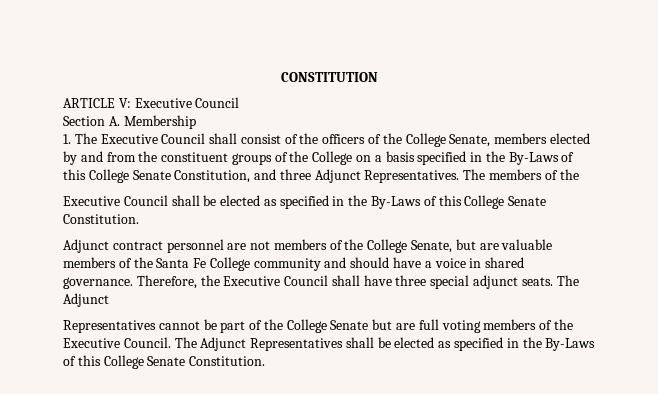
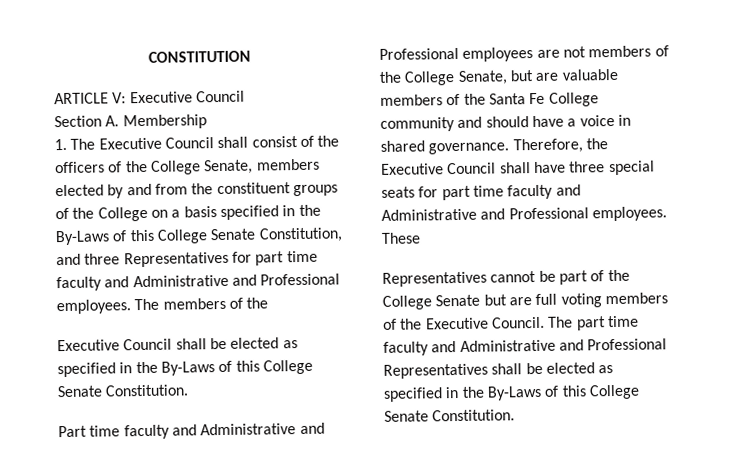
- 1. The Executive Council shall consist of the officers of the College Senate, members elected by and from the constituent groups of the College on a basis specified in the By-Laws of this College Senate Constitution, and three Adjunct Representatives.
+ 1. The Executive Council shall consist of the officers of the College Senate, members elected by and from the constituent groups of the College on a basis specified in the By-Laws of this College Senate Constitution, and three Representatives for part time faculty and Administrative and Professional employees.
- Adjunct contract personnel are not members of the College Senate, but are valuable members of the Santa Fe College community and should have a voice in shared governance.
+ Part time faculty and Administrative and Professional employees are not members of the College Senate, but are valuable members of the Santa Fe College community and should have a voice in shared governance.
- Therefore, the Executive Council shall have three special adjunct seats. The Adjunct
+ Therefore, the Executive Council shall have three special seats for part time faculty and Administrative and Professional employees. These
- The Adjunct Representatives shall be elected as specified in the By-Laws of this College Senate Constitution.
+ The part time faculty and Administrative and Professional Representatives shall be elected as specified in the By-Laws of this College Senate Constitution.

